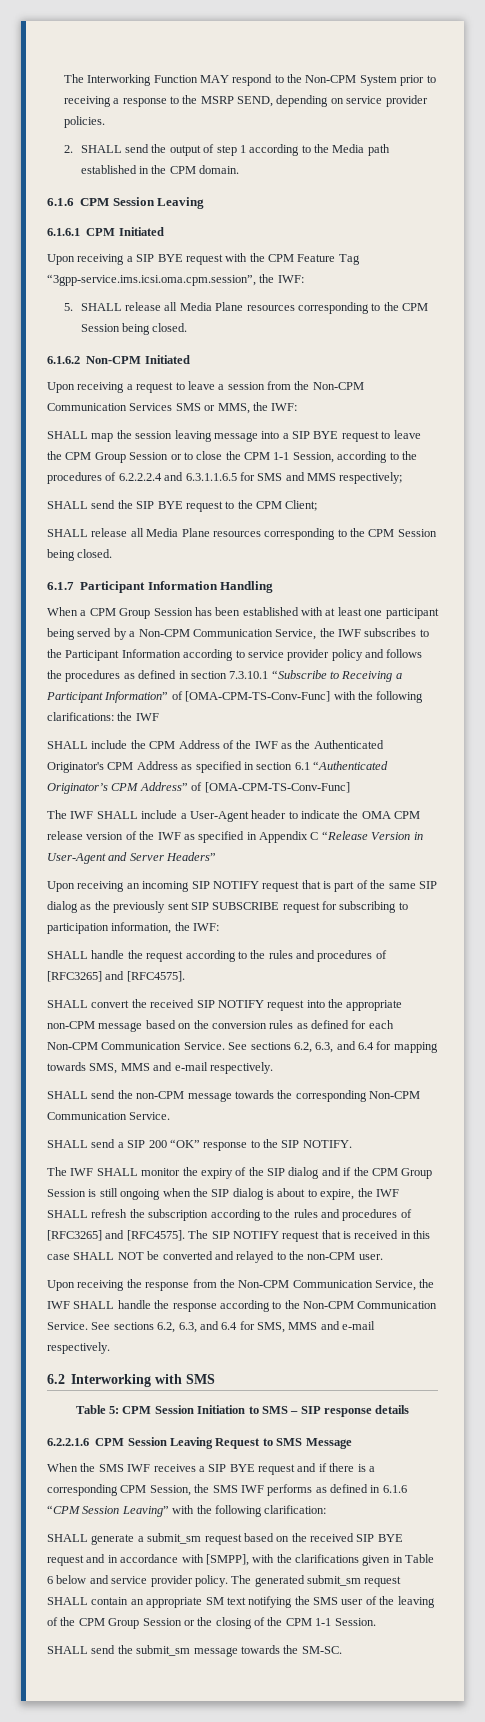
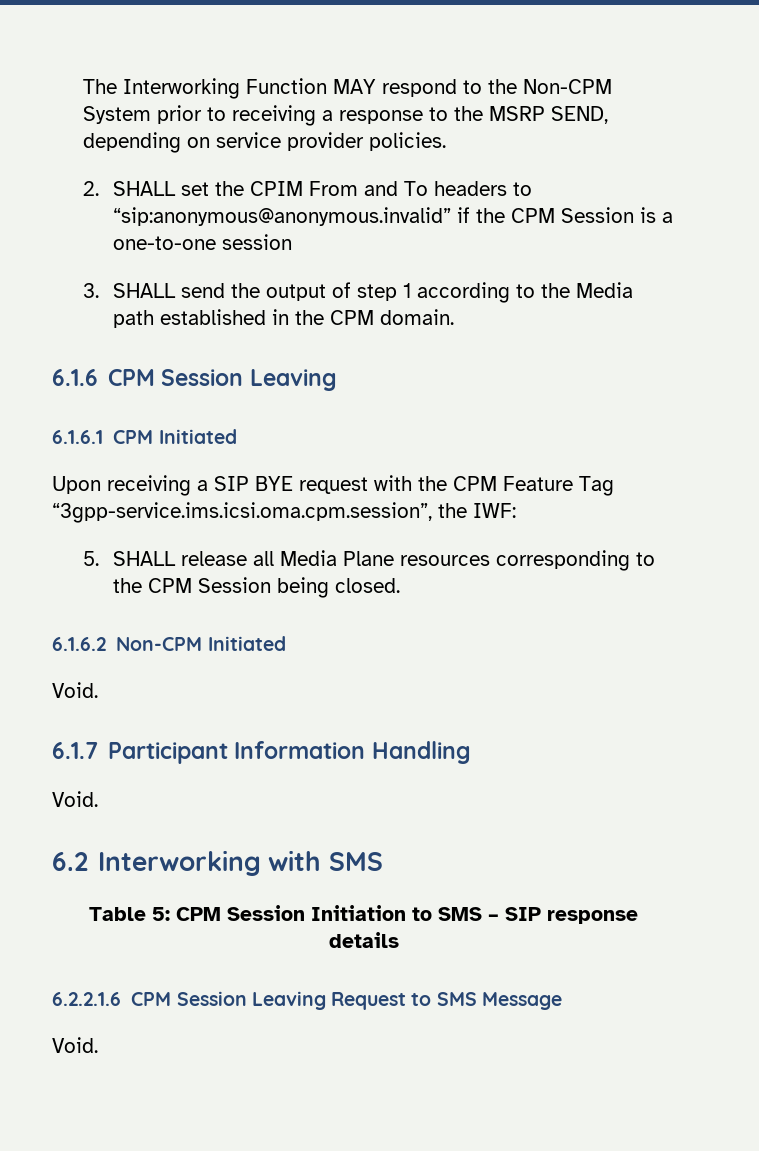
- 2. SHALL send the output of step 1 according to the Media path established in the CPM domain.
+ 2. SHALL set the CPIM From and To headers to “sip:anonymous@anonymous.invalid” if the CPM Session is a one-to-one session
+ 3. SHALL send the output of step 1 according to the Media path established in the CPM domain.
  6.1.6.2 Non-CPM Initiated
- Upon receiving a request to leave a session from the Non-CPM Communication Services SMS or MMS, the IWF:
- SHALL map the session leaving message into a SIP BYE request to leave the CPM Group Session or to close the CPM 1-1 Session, according to the procedures of 6.2.2.2.4 and 6.3.1.1.6.5 for SMS and MMS respectively;
- SHALL send the SIP BYE request to the CPM Client;
- SHALL release all Media Plane resources corresponding to the CPM Session being closed.
+ Void.
  6.1.7 Participant Information Handling
- When a CPM Group Session has been established with at least one participant being served by a Non-CPM Communication Service, the IWF subscribes to the Participant Information according to service provider policy and follows the procedures as defined in section 7.3.10.1 “Subscribe to Receiving a Participant Information” of [OMA-CPM-TS-Conv-Func] with the following clarifications: the IWF
- SHALL include the CPM Address of the IWF as the Authenticated Originator's CPM Address as specified in section 6.1 “Authenticated Originator’s CPM Address” of [OMA-CPM-TS-Conv-Func]
- The IWF SHALL include a User-Agent header to indicate the OMA CPM release version of the IWF as specified in Appendix C “Release Version in User-Agent and Server Headers”
- Upon receiving an incoming SIP NOTIFY request that is part of the same SIP dialog as the previously sent SIP SUBSCRIBE request for subscribing to participation information, the IWF:
- SHALL handle the request according to the rules and procedures of [RFC3265] and [RFC4575].
- SHALL convert the received SIP NOTIFY request into the appropriate non-CPM message based on the conversion rules as defined for each Non-CPM Communication Service. See sections 6.2, 6.3, and 6.4 for mapping towards SMS, MMS and e-mail respectively.
- SHALL send the non-CPM message towards the corresponding Non-CPM Communication Service.
- SHALL send a SIP 200 “OK” response to the SIP NOTIFY.
- The IWF SHALL monitor the expiry of the SIP dialog and if the CPM Group Session is still ongoing when the SIP dialog is about to expire, the IWF SHALL refresh the subscription according to the rules and procedures of [RFC3265] and [RFC4575]. The SIP NOTIFY request that is received in this case SHALL NOT be converted and relayed to the non-CPM user.
- Upon receiving the response from the Non-CPM Communication Service, the IWF SHALL handle the response according to the Non-CPM Communication Service. See sections 6.2, 6.3, and 6.4 for SMS, MMS and e-mail respectively.
+ Void.
  6.2.2.1.6 CPM Session Leaving Request to SMS Message
- When the SMS IWF receives a SIP BYE request and if there is a corresponding CPM Session, the SMS IWF performs as defined in 6.1.6 “CPM Session Leaving” with the following clarification:
- SHALL generate a submit_sm request based on the received SIP BYE request and in accordance with [SMPP], with the clarifications given in Table 6 below and service provider policy. The generated submit_sm request SHALL contain an appropriate SM text notifying the SMS user of the leaving of the CPM Group Session or the closing of the CPM 1-1 Session.
- SHALL send the submit_sm message towards the SM-SC.
+ Void.

